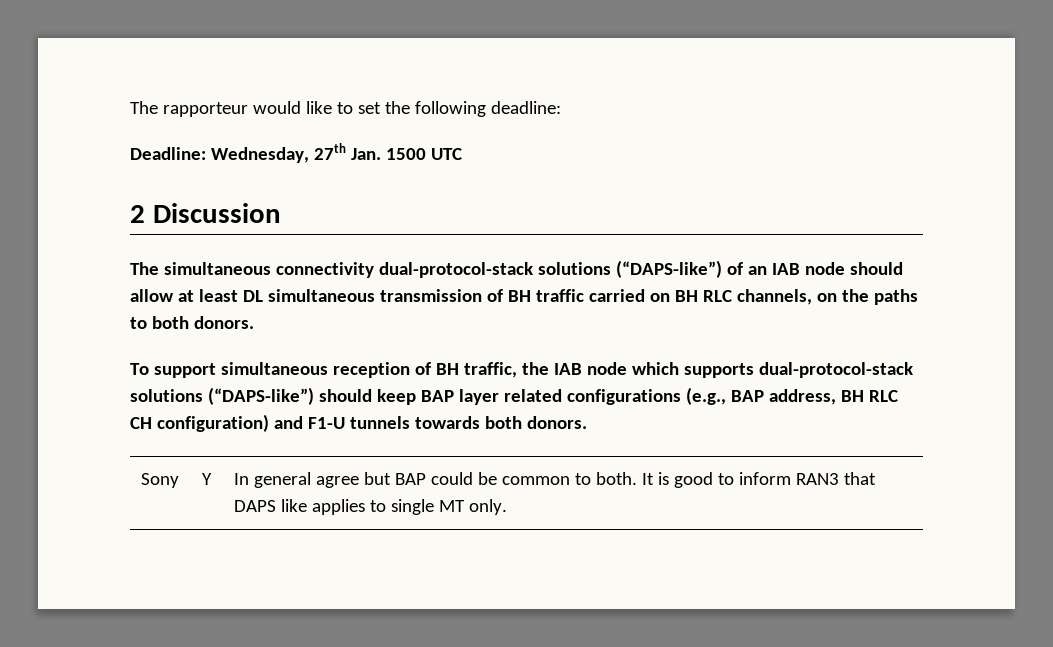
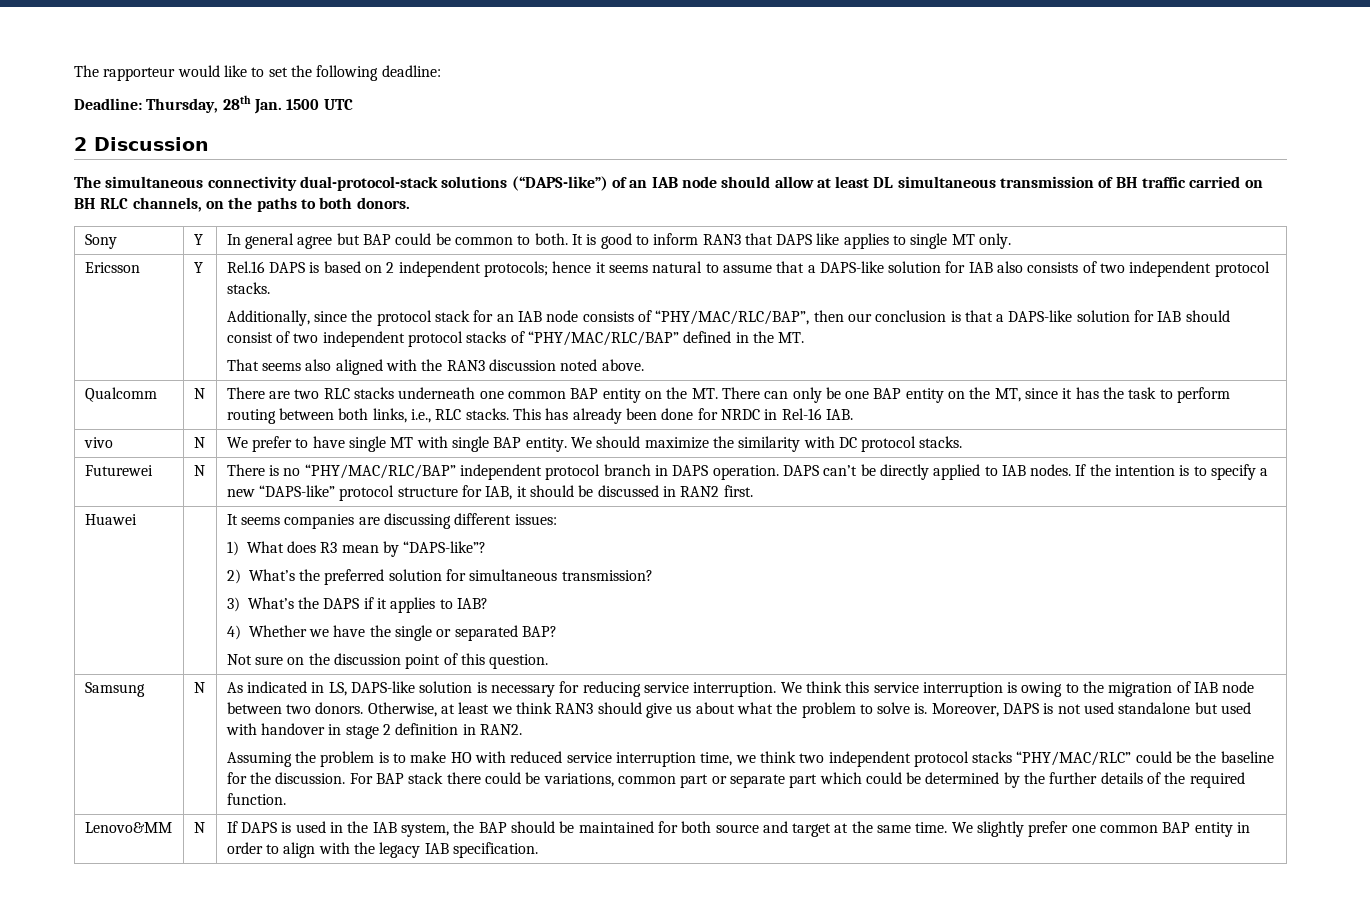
- Deadline: Wednesday, 27th Jan. 1500 UTC
+ Deadline: Thursday, 28th Jan. 1500 UTC
- To support simultaneous reception of BH traffic, the IAB node which supports dual-protocol-stack solutions (“DAPS-like”) should keep BAP layer related configurations (e.g., BAP address, BH RLC CH configuration) and F1-U tunnels towards both donors.
+ Ericsson | Y | Rel.16 DAPS is based on 2 independent protocols; hence it seems natural to assume that a DAPS-like solution for IAB also consists of two independent protocol stacks.
+ Additionally, since the protocol stack for an IAB node consists of “PHY/MAC/RLC/BAP”, then our conclusion is that a DAPS-like solution for IAB should consist of two independent protocol stacks of “PHY/MAC/RLC/BAP” defined in the MT.
+ That seems also aligned with the RAN3 discussion noted above.
+ Qualcomm | N | There are two RLC stacks underneath one common BAP entity on the MT. There can only be one BAP entity on the MT, since it has the task to perform routing between both links, i.e., RLC stacks. This has already been done for NRDC in Rel-16 IAB.
+ vivo | N | We prefer to have single MT with single BAP entity. We should maximize the similarity with DC protocol stacks.
+ Futurewei | N | There is no “PHY/MAC/RLC/BAP” independent protocol branch in DAPS operation. DAPS can’t be directly applied to IAB nodes. If the intention is to specify a new “DAPS-like” protocol structure for IAB, it should be discussed in RAN2 first.
+ Huawei | | It seems companies are discussing different issues:
+ 1) What does R3 mean by “DAPS-like”?
+ 2) What’s the preferred solution for simultaneous transmission?
+ 3) What’s the DAPS if it applies to IAB?
+ 4) Whether we have the single or separated BAP?
+ Not sure on the discussion point of this question.
+ Samsung | N | As indicated in LS, DAPS-like solution is necessary for reducing service interruption. We think this service interruption is owing to the migration of IAB node between two donors. Otherwise, at least we think RAN3 should give us about what the problem to solve is. Moreover, DAPS is not used standalone but used with handover in stage 2 definition in RAN2.
+ Assuming the problem is to make HO with reduced service interruption time, we think two independent protocol stacks “PHY/MAC/RLC” could be the baseline for the discussion. For BAP stack there could be variations, common part or separate part which could be determined by the further details of the required function.
+ Lenovo&MM | N | If DAPS is used in the IAB system, the BAP should be maintained for both source and target at the same time. We slightly prefer one common BAP entity in order to align with the legacy IAB specification.

